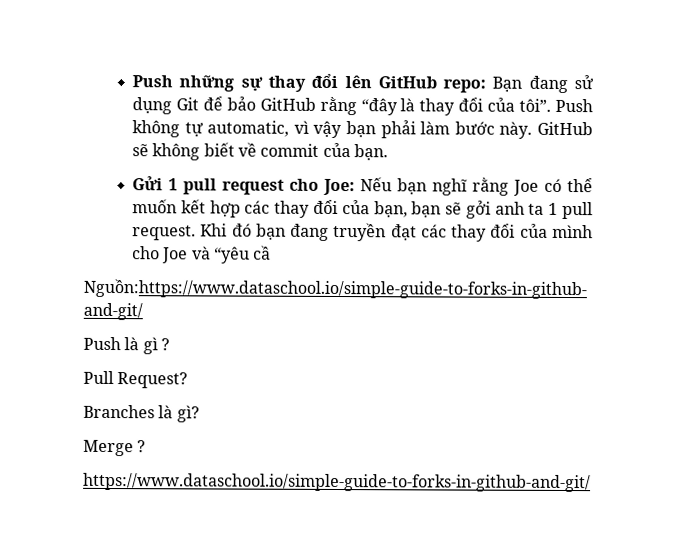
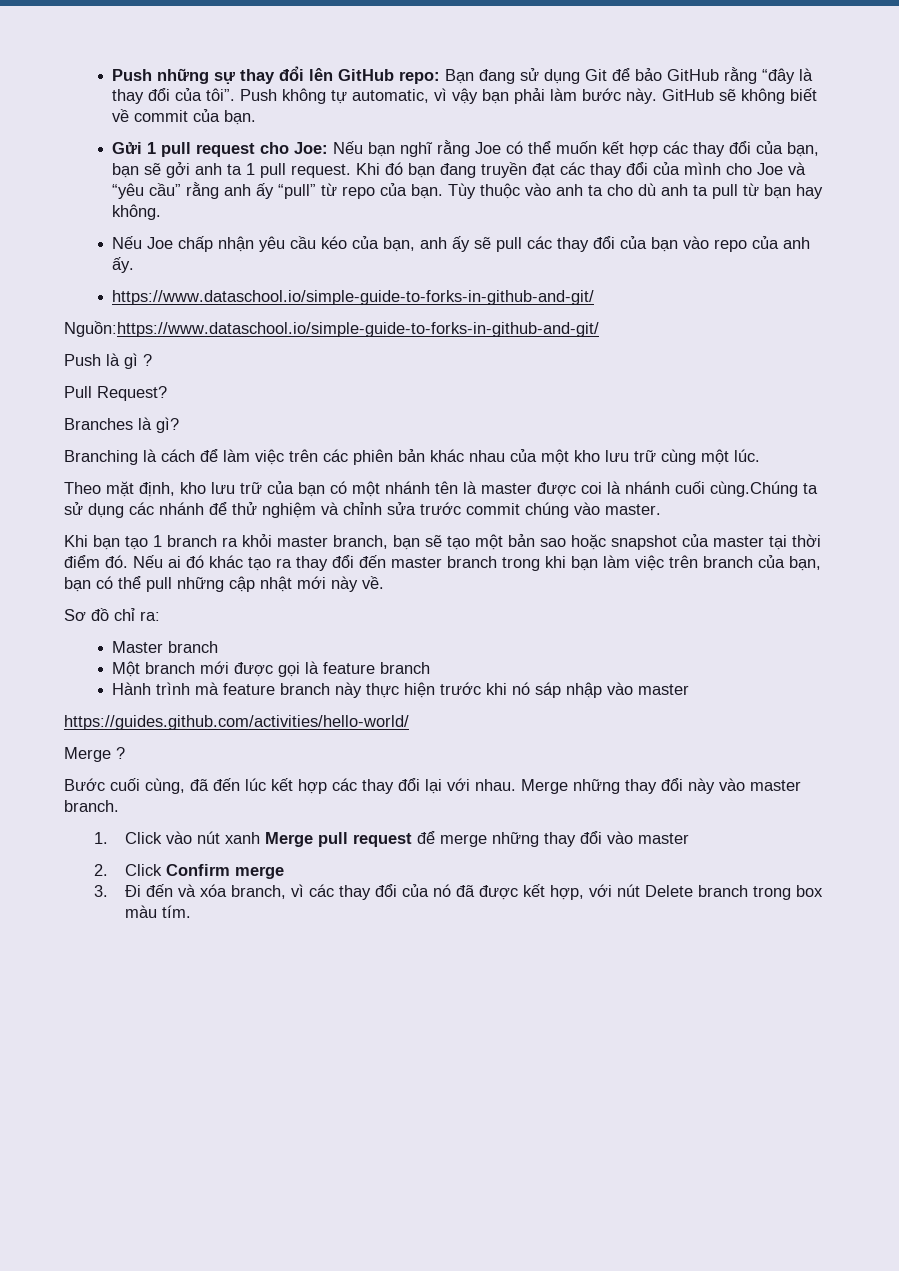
- Khi đó bạn đang truyền đạt các thay đổi của mình cho Joe và “yêu cầ
+ Khi đó bạn đang truyền đạt các thay đổi của mình cho Joe và “yêu cầu” rằng anh ấy “pull” từ repo của bạn. Tùy thuộc vào anh ta cho dù anh ta pull từ bạn hay không.
+ Nếu Joe chấp nhận yêu cầu kéo của bạn, anh ấy sẽ pull các thay đổi của bạn vào repo của anh ấy.
+ https://www.dataschool.io/simple-guide-to-forks-in-github-and-git/
+ Branching là cách để làm việc trên các phiên bản khác nhau của một kho lưu trữ cùng một lúc.
+ Theo mặt định, kho lưu trữ của bạn có một nhánh tên là master được coi là nhánh cuối cùng.Chúng ta sử dụng các nhánh để thử nghiệm và chỉnh sửa trước commit chúng vào master.
+ Khi bạn tạo 1 branch ra khỏi master branch, bạn sẽ tạo một bản sao hoặc snapshot của master tại thời điểm đó. Nếu ai đó khác tạo ra thay đổi đến master branch trong khi bạn làm việc trên branch của bạn, bạn có thể pull những cập nhật mới này về.
+ Sơ đồ chỉ ra:
+ Master branch
+ Một branch mới được gọi là feature branch
+ Hành trình mà feature branch này thực hiện trước khi nó sáp nhập vào master
+ https://guides.github.com/activities/hello-world/
  Merge ?
- https://www.dataschool.io/simple-guide-to-forks-in-github-and-git/
+ Bước cuối cùng, đã đến lúc kết hợp các thay đổi lại với nhau. Merge những thay đổi này vào master branch.
+ 1. Click vào nút xanh Merge pull request để merge những thay đổi vào master
+ 2. Click Confirm merge
+ 3. Đi đến và xóa branch, vì các thay đổi của nó đã được kết hợp, với nút Delete branch trong box màu tím.

